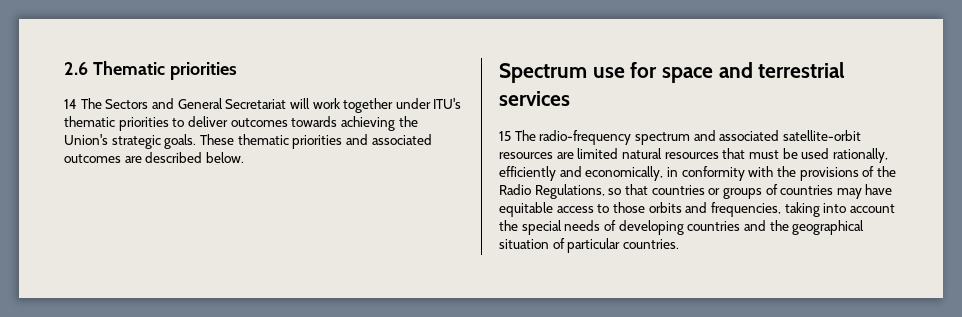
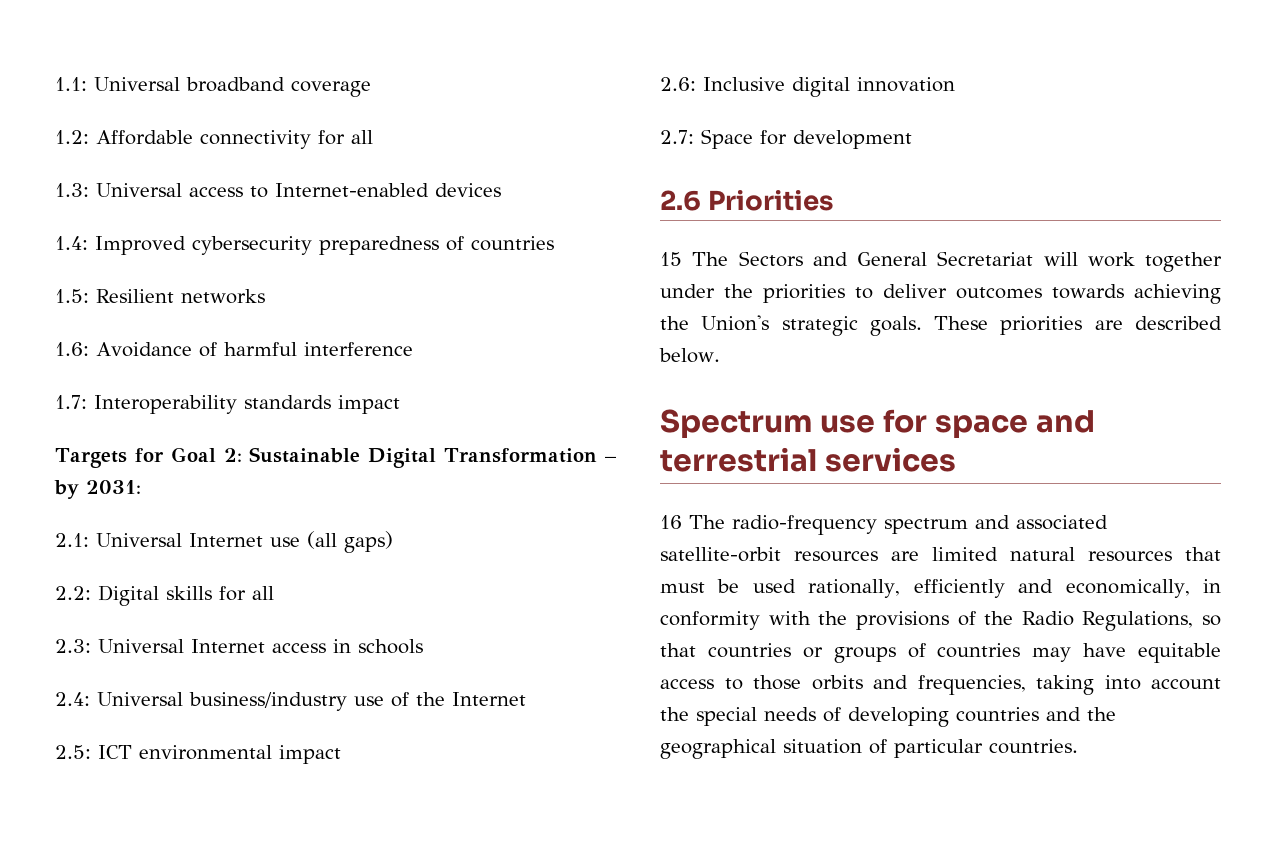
- 2.6 Thematic priorities
- 14 The Sectors and General Secretariat will work together under ITU's thematic priorities to deliver outcomes towards achieving the Union's strategic goals.
+ 1.1: Universal broadband coverage
+ 1.2: Affordable connectivity for all
+ 1.3: Universal access to Internet-enabled devices
+ 1.4: Improved cybersecurity preparedness of countries
+ 1.5: Resilient networks
+ 1.6: Avoidance of harmful interference
+ 1.7: Interoperability standards impact
+ Targets for Goal 2: Sustainable Digital Transformation – by 2031:
+ 2.1: Universal Internet use (all gaps)
+ 2.2: Digital skills for all
+ 2.3: Universal Internet access in schools
+ 2.4: Universal business/industry use of the Internet
+ 2.5: ICT environmental impact
+ 2.6: Inclusive digital innovation
+ 2.7: Space for development
+ 2.6 Priorities
+ 15 The Sectors and General Secretariat will work together under the priorities to deliver outcomes towards achieving the Union's strategic goals.
- These thematic priorities and associated outcomes are described below.
+ These priorities are described below.
- 15 The radio-frequency spectrum and associated satellite-orbit resources are limited natural resources that must be used rationally, efficiently and economically, in conformity with the provisions of the Radio Regulations, so that countries or groups of countries may have equitable access to those orbits and frequencies, taking into account the special needs of developing countries and the geographical situation of particular countries.
+ 16 The radio-frequency spectrum and associated satellite-orbit resources are limited natural resources that must be used rationally, efficiently and economically, in conformity with the provisions of the Radio Regulations, so that countries or groups of countries may have equitable access to those orbits and frequencies, taking into account the special needs of developing countries and the geographical situation of particular countries.

